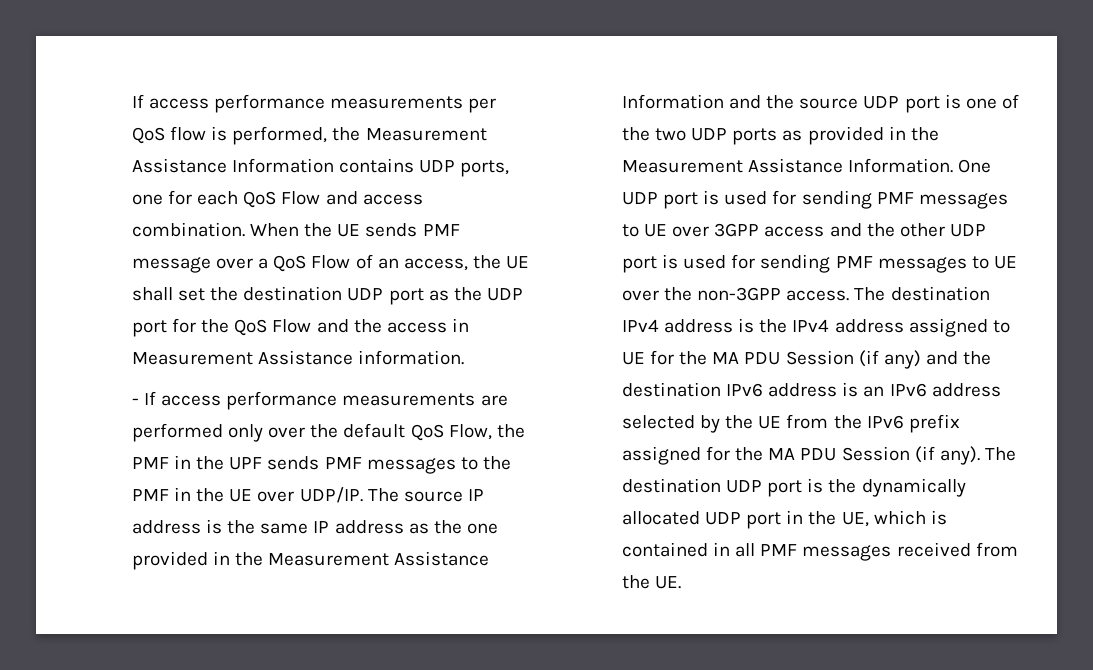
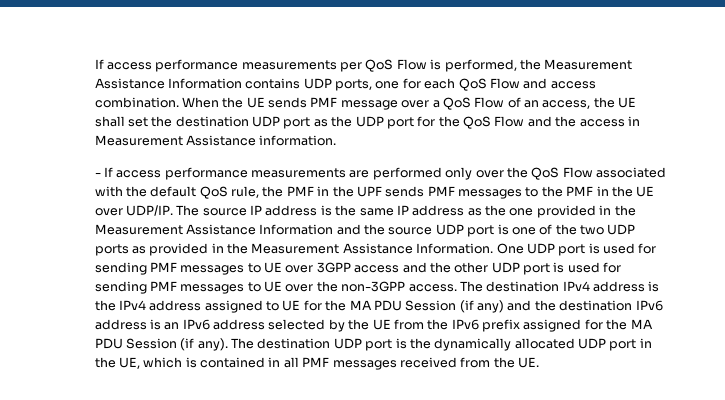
- If access performance measurements per QoS flow is performed, the Measurement Assistance Information contains UDP ports, one for each QoS Flow and access combination.
+ If access performance measurements per QoS Flow is performed, the Measurement Assistance Information contains UDP ports, one for each QoS Flow and access combination.
- - If access performance measurements are performed only over the default QoS Flow, the PMF in the UPF sends PMF messages to the PMF in the UE over UDP/IP.
+ - If access performance measurements are performed only over the QoS Flow associated with the default QoS rule, the PMF in the UPF sends PMF messages to the PMF in the UE over UDP/IP.

